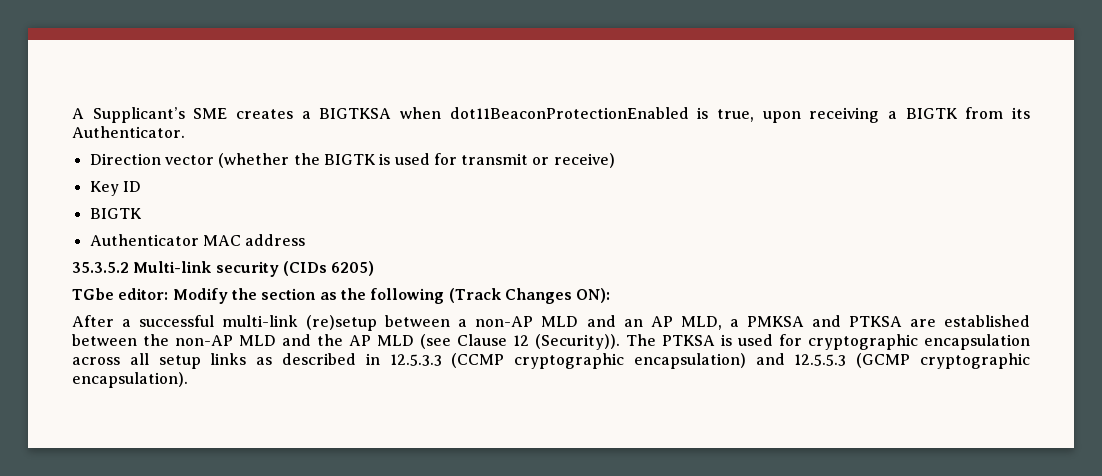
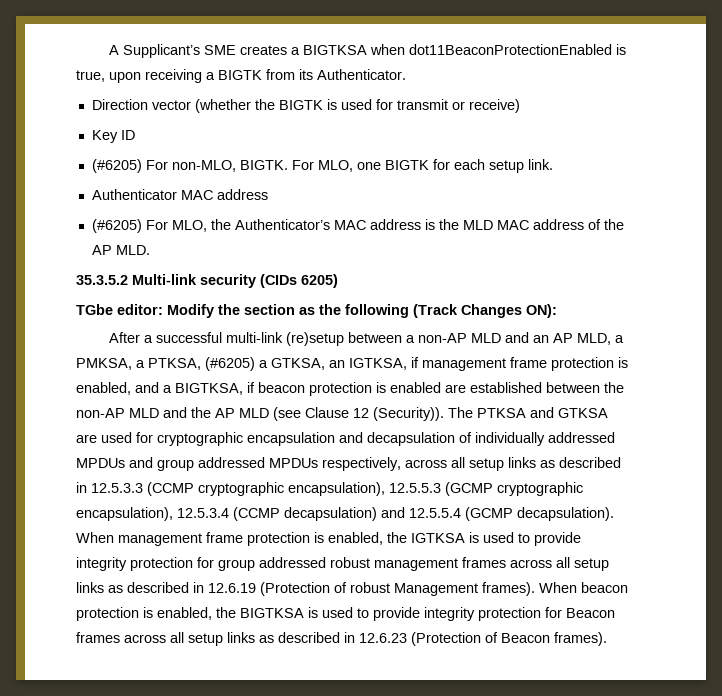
  Key ID
- BIGTK
+ (#6205) For non-MLO, BIGTK. For MLO, one BIGTK for each setup link.
  Authenticator MAC address
+ (#6205) For MLO, the Authenticator’s MAC address is the MLD MAC address of the AP MLD.
- After a successful multi-link (re)setup between a non-AP MLD and an AP MLD, a PMKSA and PTKSA are established between the non-AP MLD and the AP MLD (see Clause 12 (Security)).
+ After a successful multi-link (re)setup between a non-AP MLD and an AP MLD, a PMKSA, a PTKSA, (#6205) a GTKSA, an IGTKSA, if management frame protection is enabled, and a BIGTKSA, if beacon protection is enabled are established between the non-AP MLD and the AP MLD (see Clause 12 (Security)).
- The PTKSA is used for cryptographic encapsulation across all setup links as described in 12.5.3.3 (CCMP cryptographic encapsulation) and 12.5.5.3 (GCMP cryptographic encapsulation).
+ The PTKSA and GTKSA are used for cryptographic encapsulation and decapsulation of individually addressed MPDUs and group addressed MPDUs respectively, across all setup links as described in 12.5.3.3 (CCMP cryptographic encapsulation), 12.5.5.3 (GCMP cryptographic encapsulation), 12.5.3.4 (CCMP decapsulation) and 12.5.5.4 (GCMP decapsulation). When management frame protection is enabled, the IGTKSA is used to provide integrity protection for group addressed robust management frames across all setup links as described in 12.6.19 (Protection of robust Management frames). When beacon protection is enabled, the BIGTKSA is used to provide integrity protection for Beacon frames across all setup links as described in 12.6.23 (Protection of Beacon frames).

